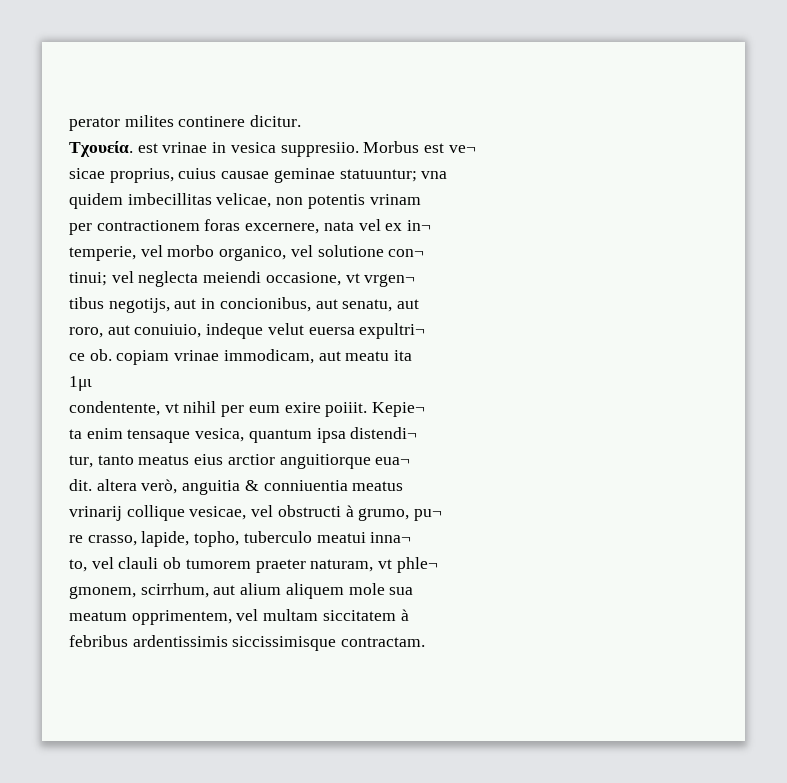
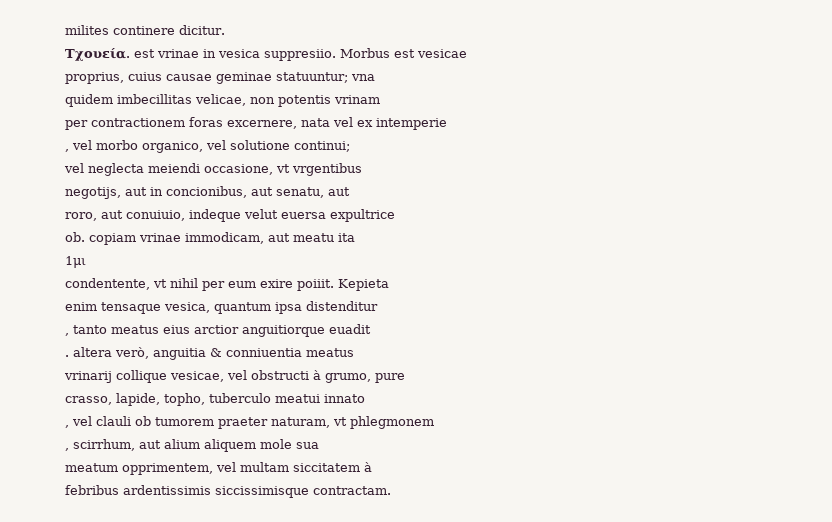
- perator milites continere dicitur.
+ milites continere dicitur.
- Morbus est ve¬
- sicae proprius, cuius causae geminae statuuntur; vna
+ Morbus est vesicae
+ proprius, cuius causae geminae statuuntur; vna
- per contractionem foras excernere, nata vel ex in¬
- temperie, vel morbo organico, vel solutione con¬
- tinui; vel neglecta meiendi occasione, vt vrgen¬
- tibus negotijs, aut in concionibus, aut senatu, aut
+ per contractionem foras excernere, nata vel ex intemperie
+ , vel morbo organico, vel solutione continui;
+ vel neglecta meiendi occasione, vt vrgentibus
+ negotijs, aut in concionibus, aut senatu, aut
- roro, aut conuiuio, indeque velut euersa expultri¬
- ce ob. copiam vrinae immodicam, aut meatu ita
+ roro, aut conuiuio, indeque velut euersa expultrice
+ ob. copiam vrinae immodicam, aut meatu ita
- Kepie¬
- ta enim tensaque vesica, quantum ipsa distendi¬
- tur, tanto meatus eius arctior anguitiorque eua¬
- dit. altera verò, anguitia & conniuentia meatus
+ Kepieta
+ enim tensaque vesica, quantum ipsa distenditur
+ , tanto meatus eius arctior anguitiorque euadit
+ . altera verò, anguitia & conniuentia meatus
- vrinarij collique vesicae, vel obstructi à grumo, pu¬
- re crasso, lapide, topho, tuberculo meatui inna¬
- to, vel clauli ob tumorem praeter naturam, vt phle¬
- gmonem, scirrhum, aut alium aliquem mole sua
+ vrinarij collique vesicae, vel obstructi à grumo, pure
+ crasso, lapide, topho, tuberculo meatui innato
+ , vel clauli ob tumorem praeter naturam, vt phlegmonem
+ , scirrhum, aut alium aliquem mole sua

